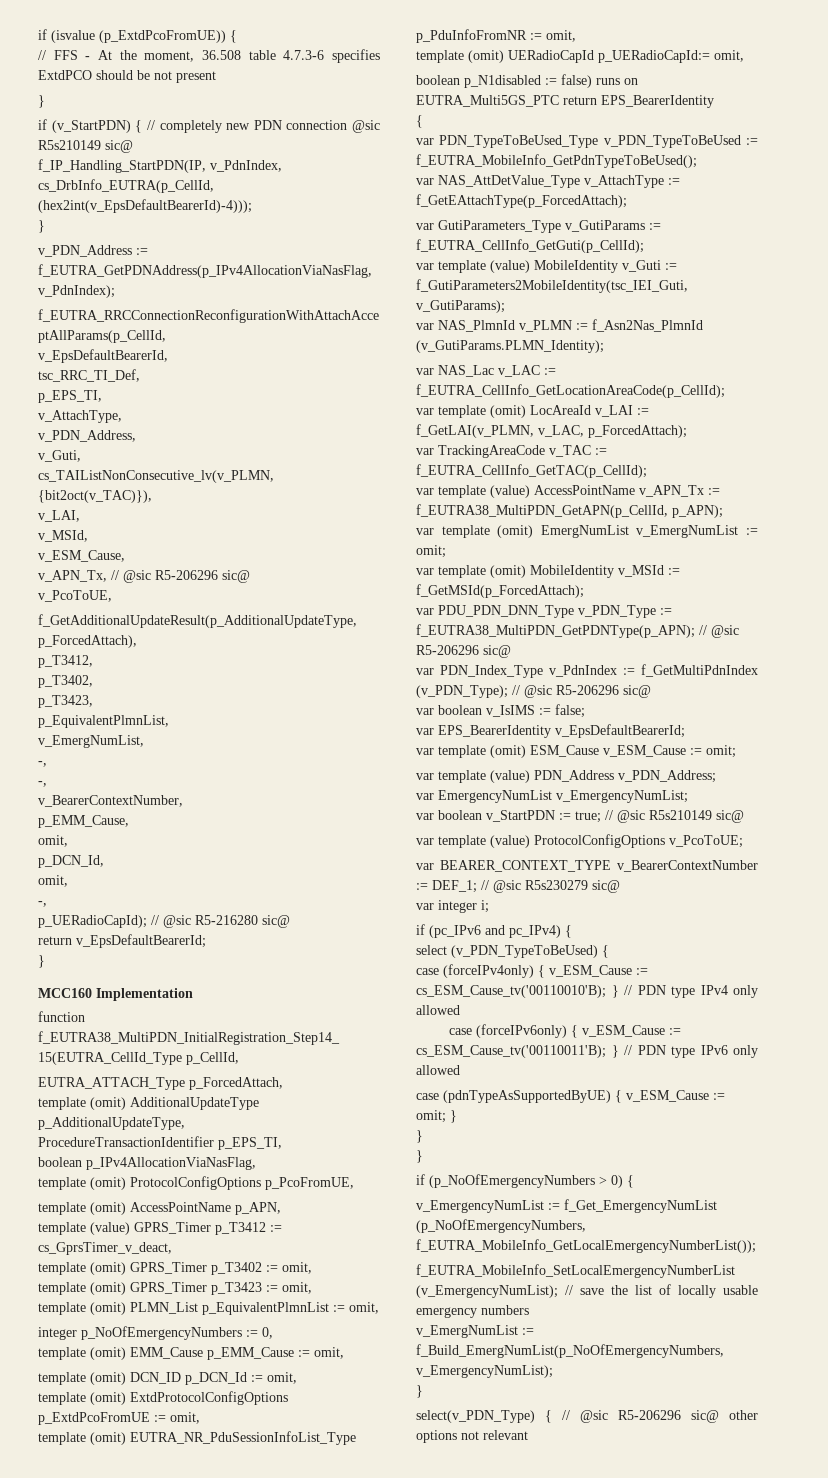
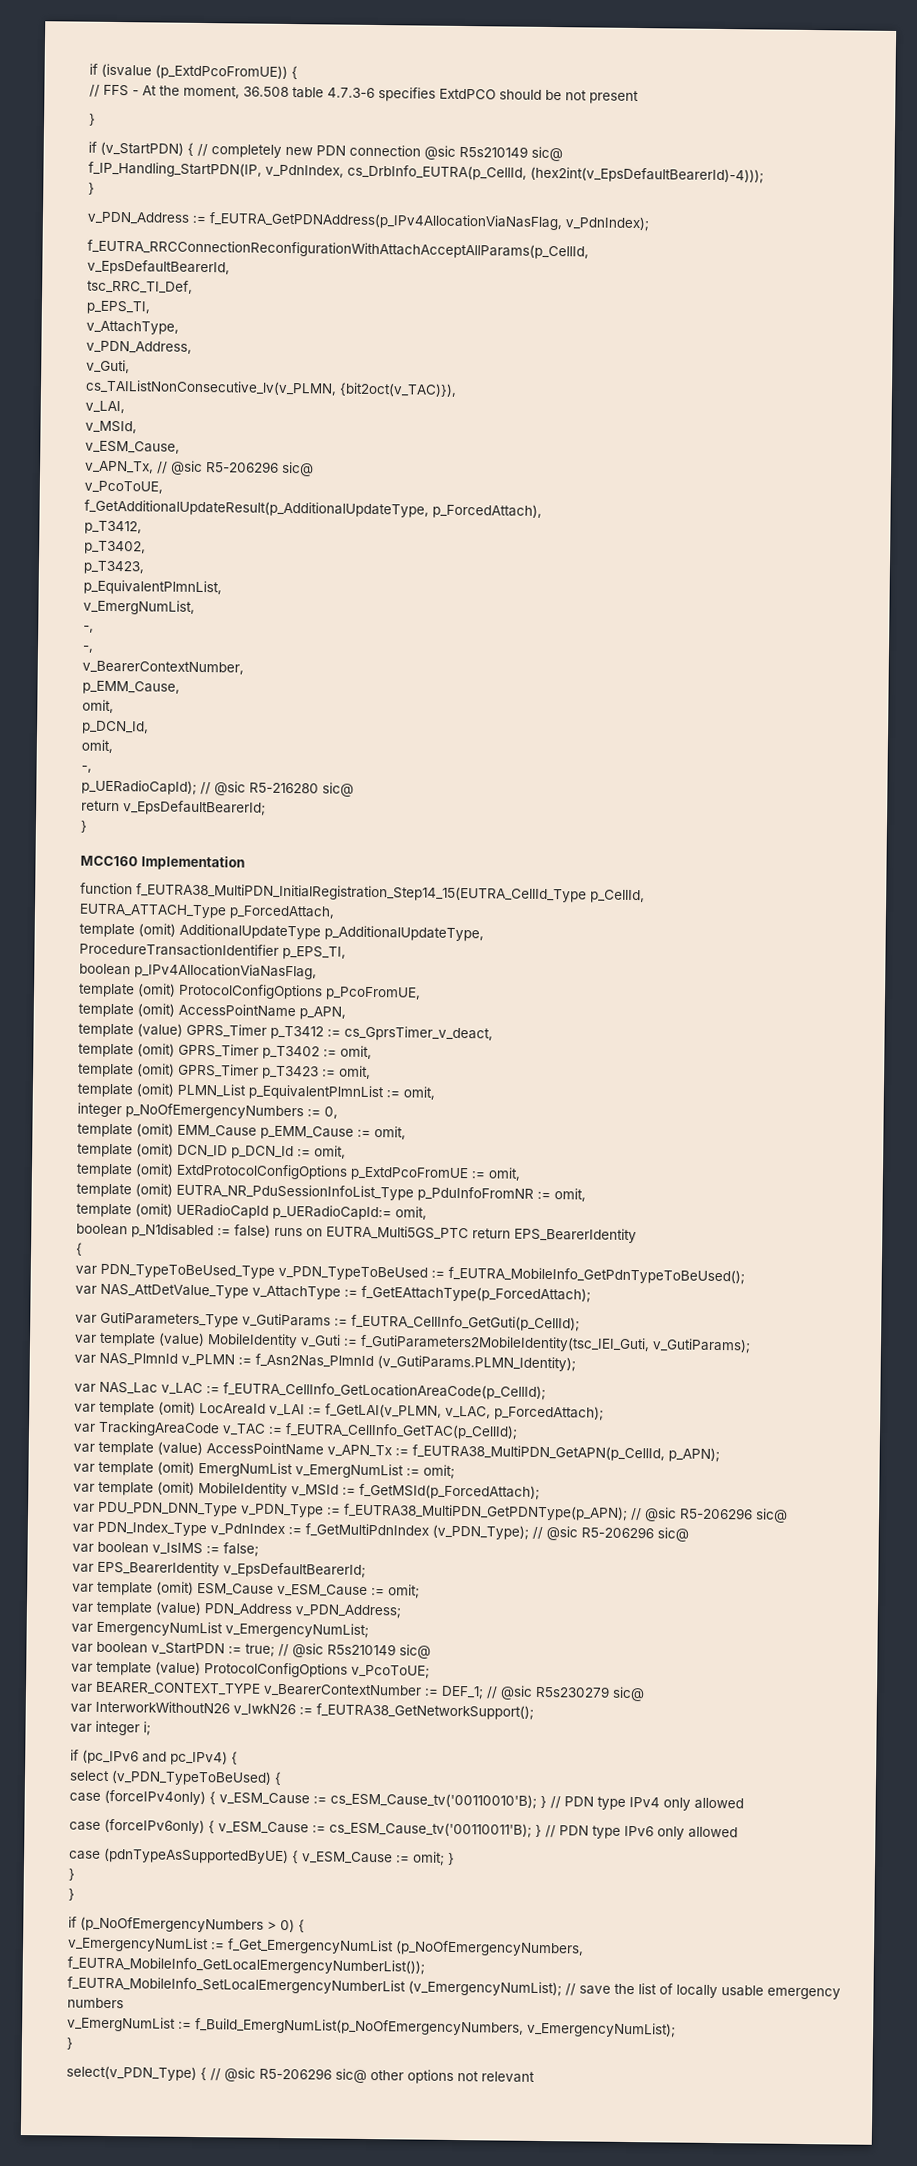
+ var InterworkWithoutN26 v_IwkN26 := f_EUTRA38_GetNetworkSupport();

